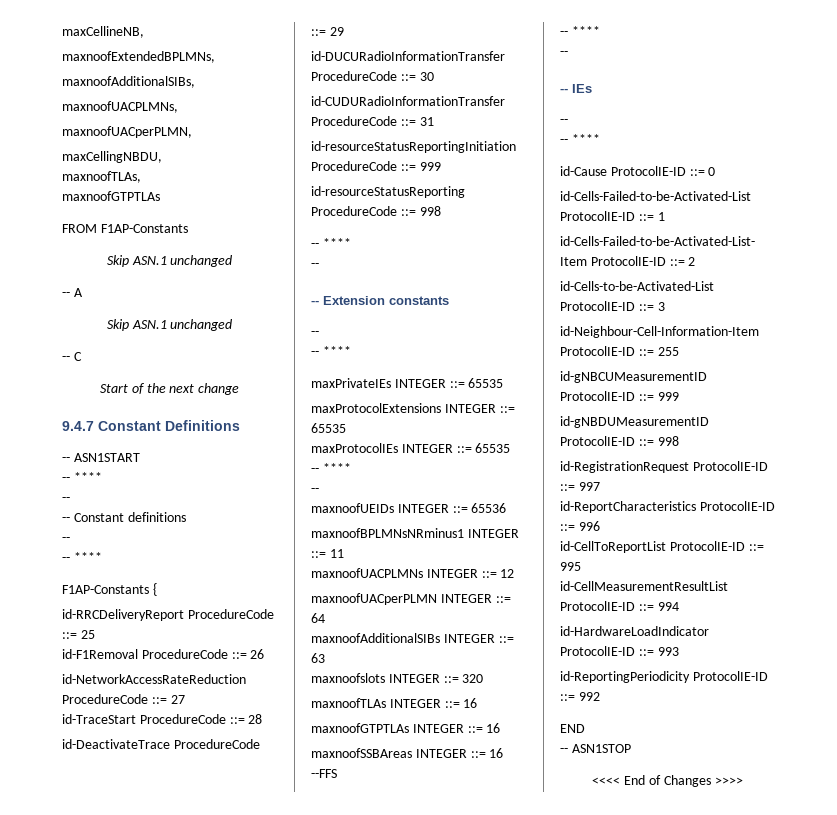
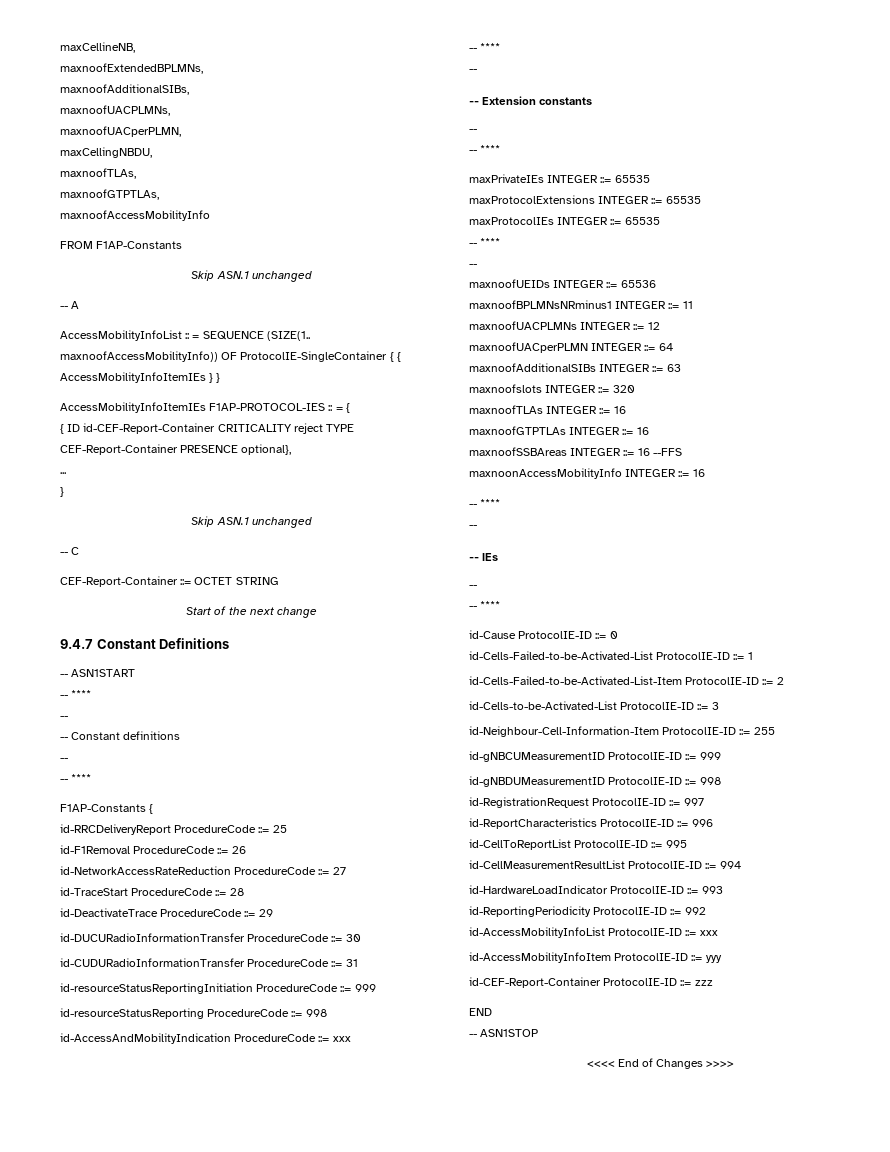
  maxnoofTLAs,
- maxnoofGTPTLAs
+ maxnoofGTPTLAs,
+ maxnoofAccessMobilityInfo
+ AccessMobilityInfoList :: = SEQUENCE (SIZE(1.. maxnoofAccessMobilityInfo)) OF ProtocolIE-SingleContainer { { AccessMobilityInfoItemIEs } }
+ AccessMobilityInfoItemIEs F1AP-PROTOCOL-IES :: = {
+ { ID id-CEF-Report-Container CRITICALITY reject TYPE CEF-Report-Container PRESENCE optional},
+ ...
+ }
+ CEF-Report-Container ::= OCTET STRING
+ id-AccessAndMobilityIndication ProcedureCode ::= xxx
+ maxnoonAccessMobilityInfo INTEGER ::= 16
+ id-AccessMobilityInfoList ProtocolIE-ID ::= xxx
+ id-AccessMobilityInfoItem ProtocolIE-ID ::= yyy
+ id-CEF-Report-Container ProtocolIE-ID ::= zzz

